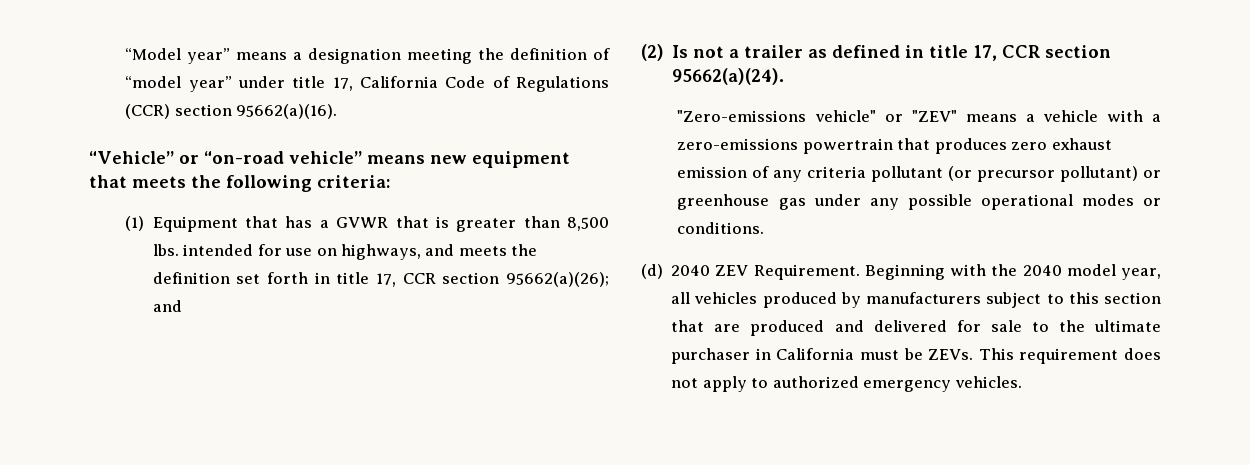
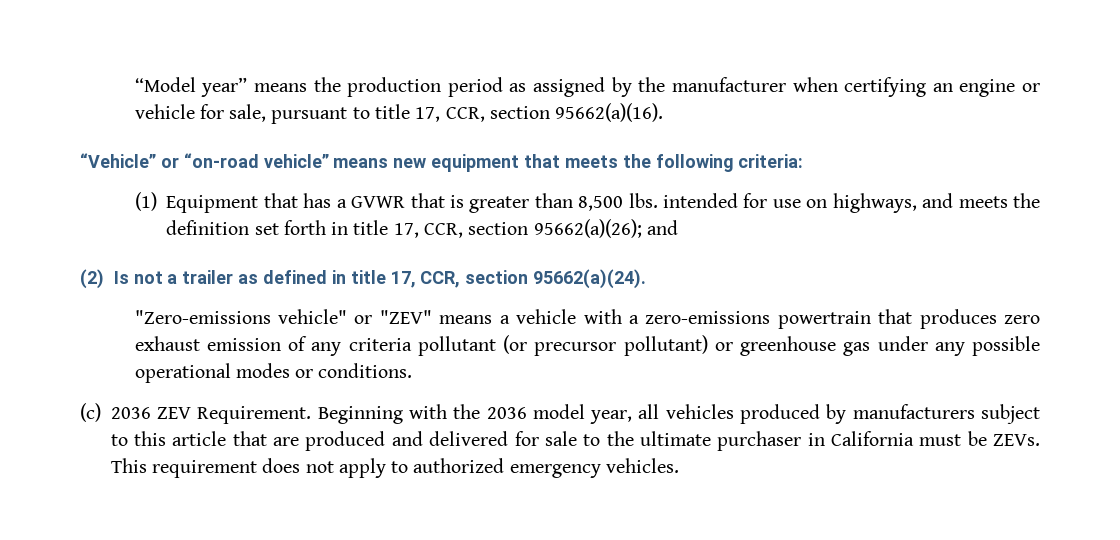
- “Model year” means a designation meeting the definition of “model year” under title 17, California Code of Regulations (CCR) section 95662(a)(16).
+ “Model year” means the production period as assigned by the manufacturer when certifying an engine or vehicle for sale, pursuant to title 17, CCR, section 95662(a)(16).
- (1) Equipment that has a GVWR that is greater than 8,500 lbs. intended for use on highways, and meets the definition set forth in title 17, CCR section 95662(a)(26); and
+ (1) Equipment that has a GVWR that is greater than 8,500 lbs. intended for use on highways, and meets the definition set forth in title 17, CCR, section 95662(a)(26); and
- (2) Is not a trailer as defined in title 17, CCR section 95662(a)(24).
+ (2) Is not a trailer as defined in title 17, CCR, section 95662(a)(24).
- (d) 2040 ZEV Requirement.
+ (c) 2036 ZEV Requirement.
- Beginning with the 2040 model year, all vehicles produced by manufacturers subject to this section that are produced and delivered for sale to the ultimate purchaser in California must be ZEVs.
+ Beginning with the 2036 model year, all vehicles produced by manufacturers subject to this article that are produced and delivered for sale to the ultimate purchaser in California must be ZEVs.

